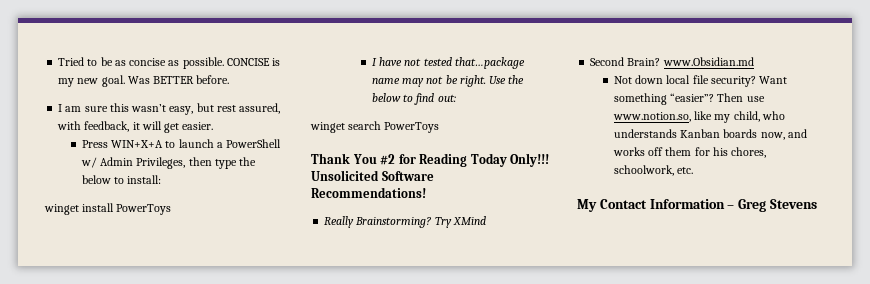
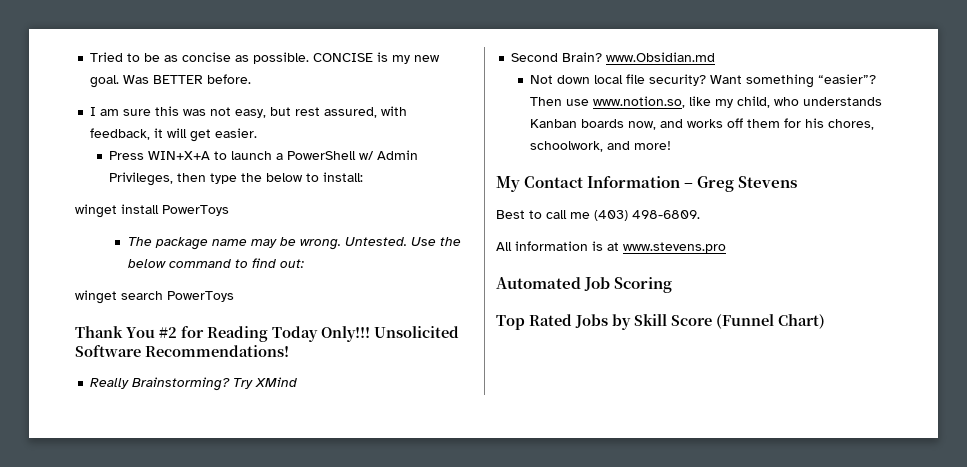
- I am sure this wasn’t easy, but rest assured, with feedback, it will get easier.
+ I am sure this was not easy, but rest assured, with feedback, it will get easier.
- I have not tested that…package name may not be right.
+ The package name may be wrong. Untested.
- Use the below to find out:
+ Use the below command to find out:
- Then use www.notion.so, like my child, who understands Kanban boards now, and works off them for his chores, schoolwork, etc.
+ Then use www.notion.so, like my child, who understands Kanban boards now, and works off them for his chores, schoolwork, and more!
+ Best to call me (403) 498-6809.
+ All information is at www.stevens.pro
+ Automated Job Scoring
+ Top Rated Jobs by Skill Score (Funnel Chart)

